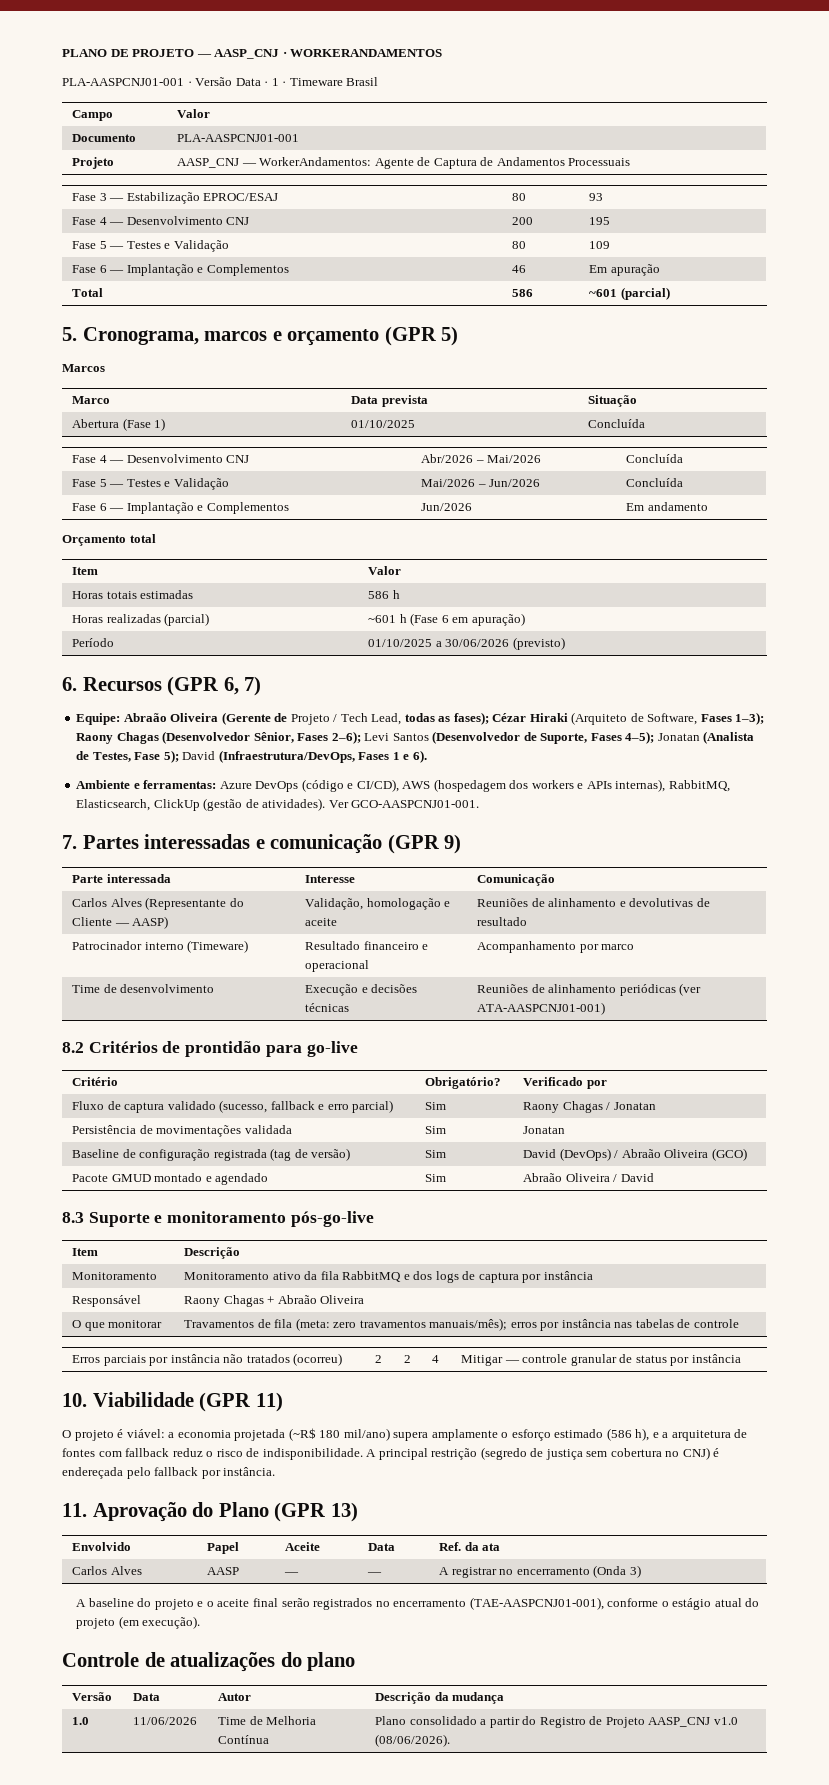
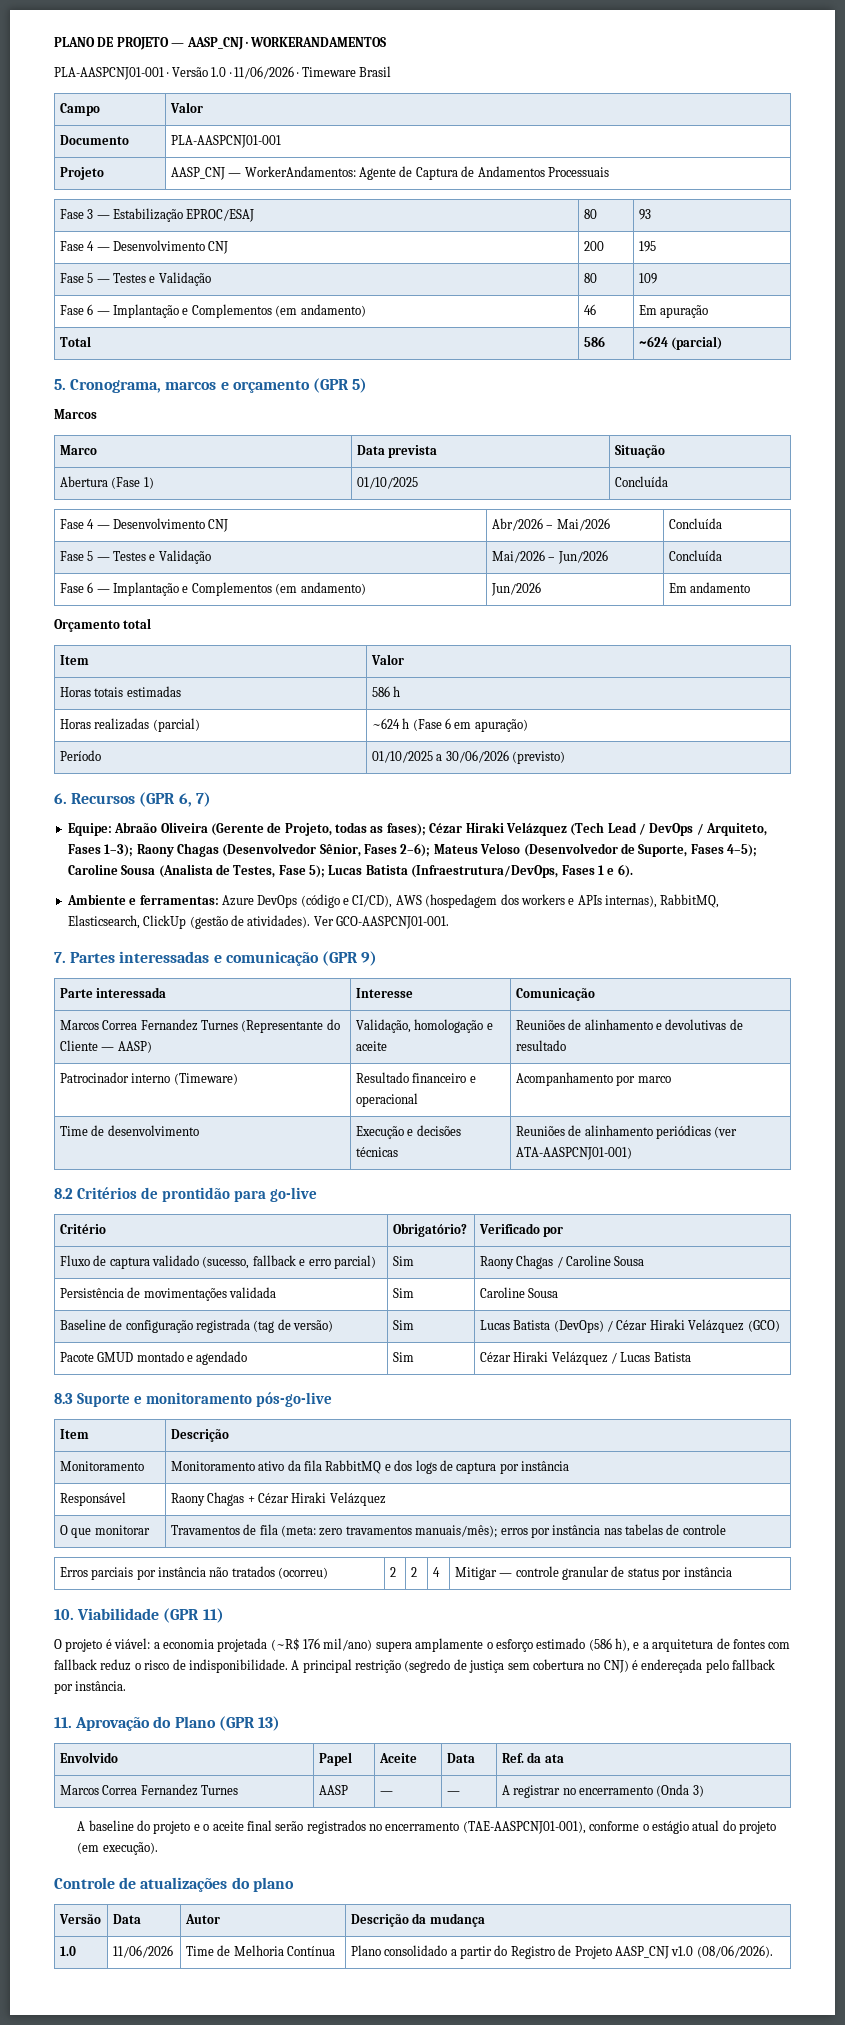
- PLA-AASPCNJ01-001 · Versão Data · 1 · Timeware Brasil
+ PLA-AASPCNJ01-001 · Versão 1.0 · 11/06/2026 · Timeware Brasil
- Fase 6 — Implantação e Complementos | 46 | Em apuração
+ Fase 6 — Implantação e Complementos (em andamento) | 46 | Em apuração
- Total | 586 | ~601 (parcial)
+ Total | 586 | ~624 (parcial)
- Fase 6 — Implantação e Complementos | Jun/2026 | Em andamento
+ Fase 6 — Implantação e Complementos (em andamento) | Jun/2026 | Em andamento
- Horas realizadas (parcial) | ~601 h (Fase 6 em apuração)
+ Horas realizadas (parcial) | ~624 h (Fase 6 em apuração)
- Equipe: Abraão Oliveira (Gerente de Projeto / Tech Lead, todas as fases); Cézar Hiraki (Arquiteto de Software, Fases 1–3); Raony Chagas (Desenvolvedor Sênior, Fases 2–6); Levi Santos (Desenvolvedor de Suporte, Fases 4–5); Jonatan (Analista de Testes, Fase 5); David (Infraestrutura/DevOps, Fases 1 e 6).
+ Equipe: Abraão Oliveira (Gerente de Projeto, todas as fases); Cézar Hiraki Velázquez (Tech Lead / DevOps / Arquiteto, Fases 1–3); Raony Chagas (Desenvolvedor Sênior, Fases 2–6); Mateus Veloso (Desenvolvedor de Suporte, Fases 4–5); Caroline Sousa (Analista de Testes, Fase 5); Lucas Batista (Infraestrutura/DevOps, Fases 1 e 6).
- Carlos Alves (Representante do Cliente — AASP) | Validação, homologação e aceite | Reuniões de alinhamento e devolutivas de resultado
+ Marcos Correa Fernandez Turnes (Representante do Cliente — AASP) | Validação, homologação e aceite | Reuniões de alinhamento e devolutivas de resultado
- Fluxo de captura validado (sucesso, fallback e erro parcial) | Sim | Raony Chagas / Jonatan
+ Fluxo de captura validado (sucesso, fallback e erro parcial) | Sim | Raony Chagas / Caroline Sousa
- Persistência de movimentações validada | Sim | Jonatan
+ Persistência de movimentações validada | Sim | Caroline Sousa
- Baseline de configuração registrada (tag de versão) | Sim | David (DevOps) / Abraão Oliveira (GCO)
+ Baseline de configuração registrada (tag de versão) | Sim | Lucas Batista (DevOps) / Cézar Hiraki Velázquez (GCO)
- Pacote GMUD montado e agendado | Sim | Abraão Oliveira / David
+ Pacote GMUD montado e agendado | Sim | Cézar Hiraki Velázquez / Lucas Batista
- Responsável | Raony Chagas + Abraão Oliveira
+ Responsável | Raony Chagas + Cézar Hiraki Velázquez
- O projeto é viável: a economia projetada (~R$ 180 mil/ano) supera amplamente o esforço estimado (586 h), e a arquitetura de fontes com fallback reduz o risco de indisponibilidade.
+ O projeto é viável: a economia projetada (~R$ 176 mil/ano) supera amplamente o esforço estimado (586 h), e a arquitetura de fontes com fallback reduz o risco de indisponibilidade.
- Carlos Alves | AASP | — | — | A registrar no encerramento (Onda 3)
+ Marcos Correa Fernandez Turnes | AASP | — | — | A registrar no encerramento (Onda 3)

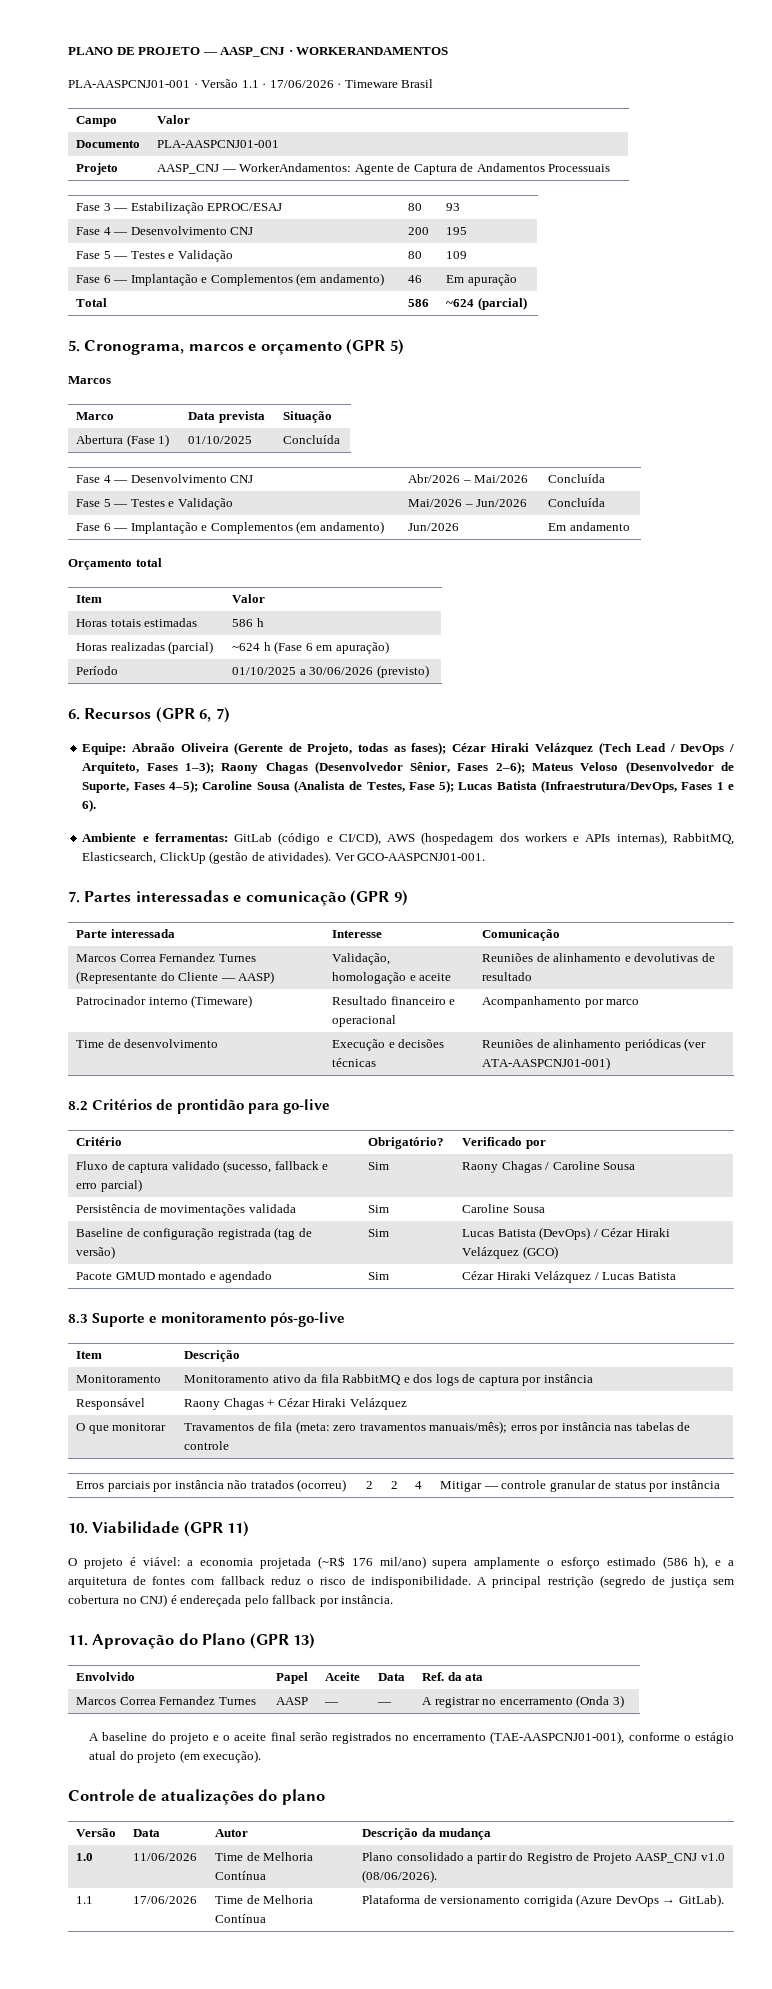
- PLA-AASPCNJ01-001 · Versão 1.0 · 11/06/2026 · Timeware Brasil
+ PLA-AASPCNJ01-001 · Versão 1.1 · 17/06/2026 · Timeware Brasil
- Ambiente e ferramentas: Azure DevOps (código e CI/CD), AWS (hospedagem dos workers e APIs internas), RabbitMQ, Elasticsearch, ClickUp (gestão de atividades).
+ Ambiente e ferramentas: GitLab (código e CI/CD), AWS (hospedagem dos workers e APIs internas), RabbitMQ, Elasticsearch, ClickUp (gestão de atividades).
+ 1.1 | 17/06/2026 | Time de Melhoria Contínua | Plataforma de versionamento corrigida (Azure DevOps → GitLab).

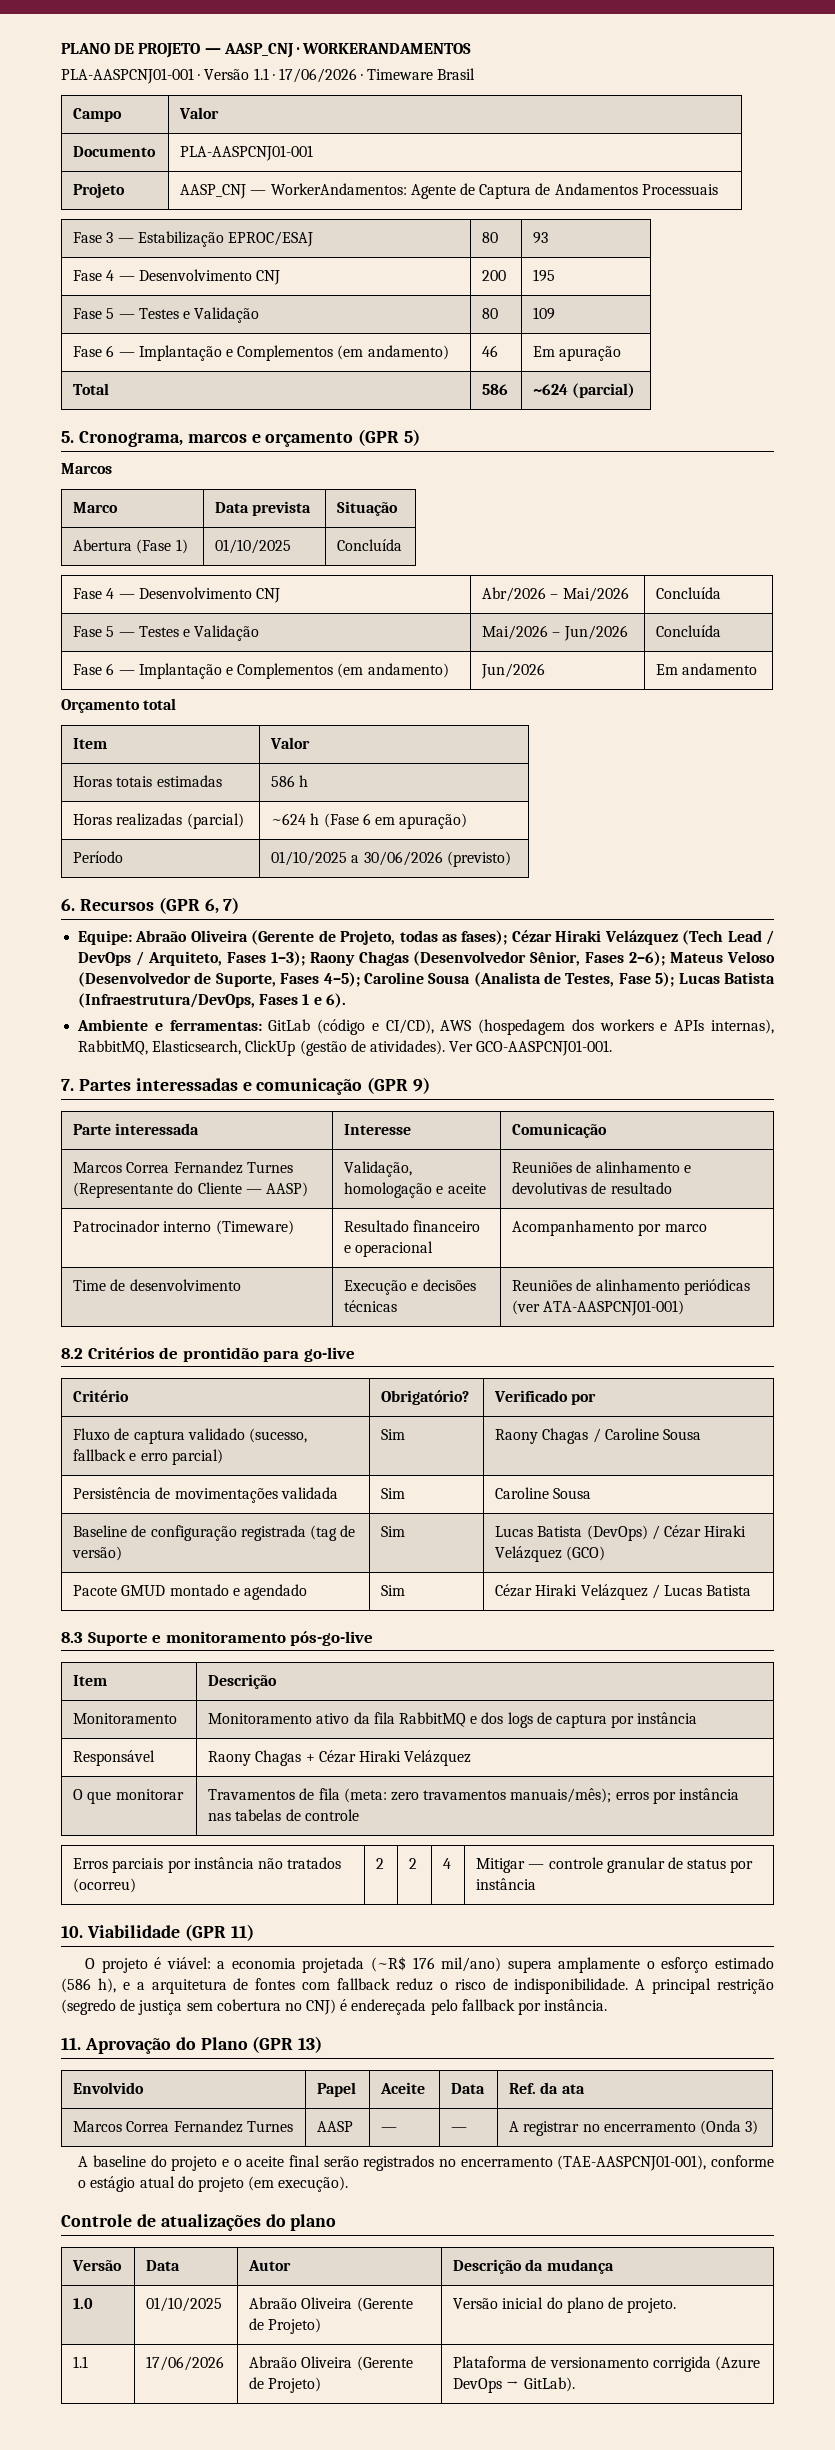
- 1.0 | 11/06/2026 | Time de Melhoria Contínua | Plano consolidado a partir do Registro de Projeto AASP_CNJ v1.0 (08/06/2026).
- 1.1 | 17/06/2026 | Time de Melhoria Contínua | Plataforma de versionamento corrigida (Azure DevOps → GitLab).
+ 1.0 | 01/10/2025 | Abraão Oliveira (Gerente de Projeto) | Versão inicial do plano de projeto.
+ 1.1 | 17/06/2026 | Abraão Oliveira (Gerente de Projeto) | Plataforma de versionamento corrigida (Azure DevOps → GitLab).

